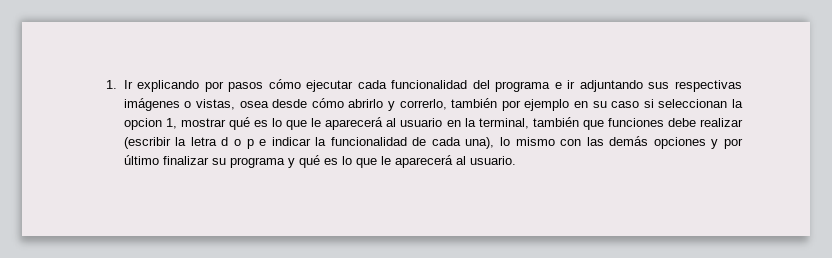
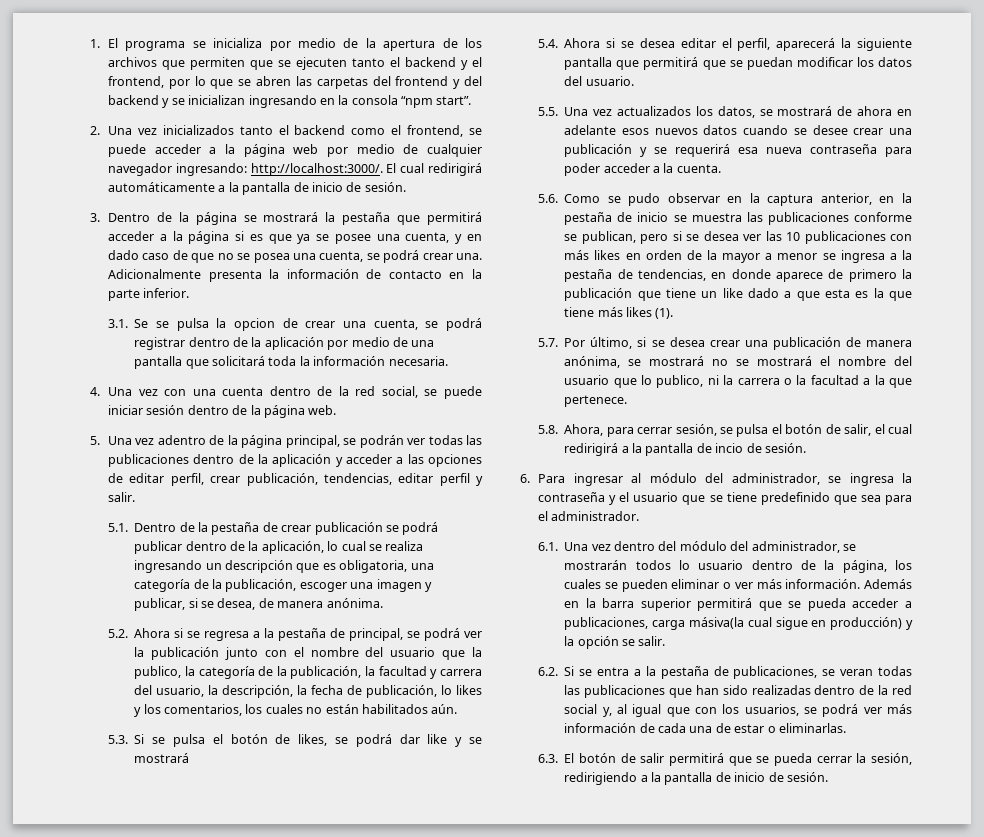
- 1. Ir explicando por pasos cómo ejecutar cada funcionalidad del programa e ir adjuntando sus respectivas imágenes o vistas, osea desde cómo abrirlo y correrlo, también por ejemplo en su caso si seleccionan la opcion 1, mostrar qué es lo que le aparecerá al usuario en la terminal, también que funciones debe realizar (escribir la letra d o p e indicar la funcionalidad de cada una), lo mismo con las demás opciones y por último finalizar su programa y qué es lo que le aparecerá al usuario.
+ 1. El programa se inicializa por medio de la apertura de los archivos que permiten que se ejecuten tanto el backend y el frontend, por lo que se abren las carpetas del frontend y del backend y se inicializan ingresando en la consola “npm start”.
+ 2. Una vez inicializados tanto el backend como el frontend, se puede acceder a la página web por medio de cualquier navegador ingresando: http://localhost:3000/. El cual redirigirá automáticamente a la pantalla de inicio de sesión.
+ 3. Dentro de la página se mostrará la pestaña que permitirá acceder a la página si es que ya se posee una cuenta, y en dado caso de que no se posea una cuenta, se podrá crear una. Adicionalmente presenta la información de contacto en la parte inferior.
+ 3.1. Se se pulsa la opcion de crear una cuenta, se podrá registrar dentro de la aplicación por medio de una pantalla que solicitará toda la información necesaria.
+ 4. Una vez con una cuenta dentro de la red social, se puede iniciar sesión dentro de la página web.
+ 5. Una vez adentro de la página principal, se podrán ver todas las publicaciones dentro de la aplicación y acceder a las opciones de editar perfil, crear publicación, tendencias, editar perfil y salir.
+ 5.1. Dentro de la pestaña de crear publicación se podrá publicar dentro de la aplicación, lo cual se realiza ingresando un descripción que es obligatoria, una categoría de la publicación, escoger una imagen y publicar, si se desea, de manera anónima.
+ 5.2. Ahora si se regresa a la pestaña de principal, se podrá ver la publicación junto con el nombre del usuario que la publico, la categoría de la publicación, la facultad y carrera del usuario, la descripción, la fecha de publicación, lo likes y los comentarios, los cuales no están habilitados aún.
+ 5.3. Si se pulsa el botón de likes, se podrá dar like y se mostrará
+ 5.4. Ahora si se desea editar el perfil, aparecerá la siguiente pantalla que permitirá que se puedan modificar los datos del usuario.
+ 5.5. Una vez actualizados los datos, se mostrará de ahora en adelante esos nuevos datos cuando se desee crear una publicación y se requerirá esa nueva contraseña para poder acceder a la cuenta.
+ 5.6. Como se pudo observar en la captura anterior, en la pestaña de inicio se muestra las publicaciones conforme se publican, pero si se desea ver las 10 publicaciones con más likes en orden de la mayor a menor se ingresa a la pestaña de tendencias, en donde aparece de primero la publicación que tiene un like dado a que esta es la que tiene más likes (1).
+ 5.7. Por último, si se desea crear una publicación de manera anónima, se mostrará no se mostrará el nombre del usuario que lo publico, ni la carrera o la facultad a la que pertenece.
+ 5.8. Ahora, para cerrar sesión, se pulsa el botón de salir, el cual redirigirá a la pantalla de incio de sesión.
+ 6. Para ingresar al módulo del administrador, se ingresa la contraseña y el usuario que se tiene predefinido que sea para el administrador.
+ 6.1. Una vez dentro del módulo del administrador, se mostrarán todos lo usuario dentro de la página, los cuales se pueden eliminar o ver más información. Además en la barra superior permitirá que se pueda acceder a publicaciones, carga másiva(la cual sigue en producción) y la opción se salir.
+ 6.2. Si se entra a la pestaña de publicaciones, se veran todas las publicaciones que han sido realizadas dentro de la red social y, al igual que con los usuarios, se podrá ver más información de cada una de estar o eliminarlas.
+ 6.3. El botón de salir permitirá que se pueda cerrar la sesión, redirigiendo a la pantalla de inicio de sesión.

